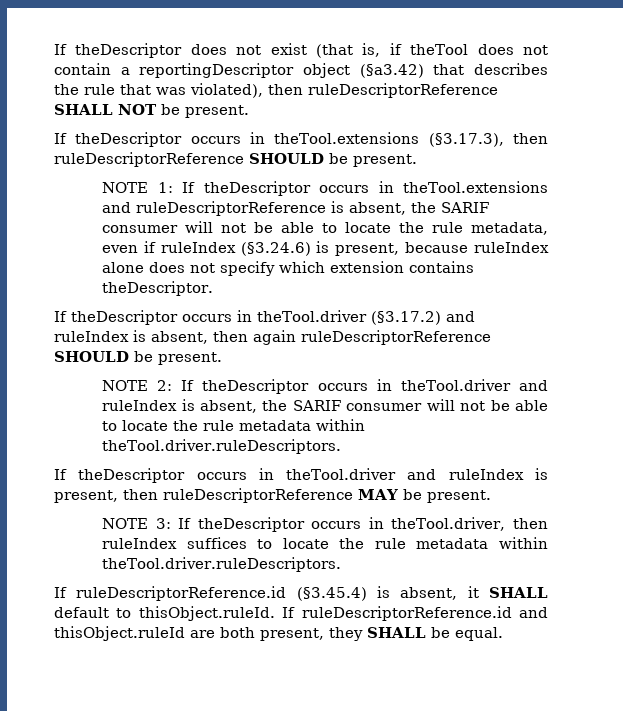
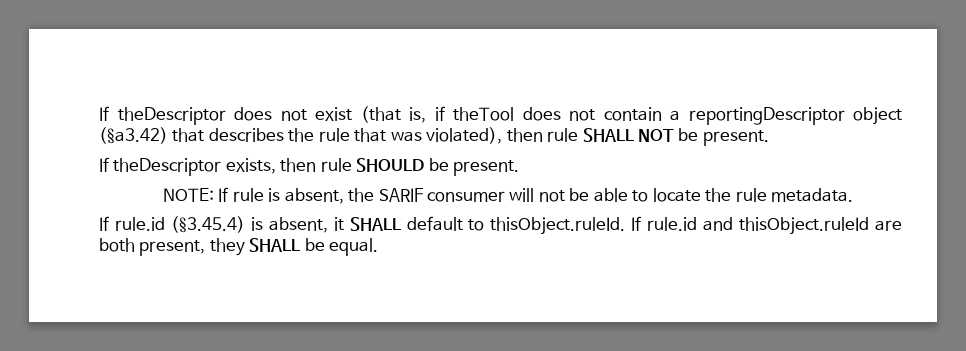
- If theDescriptor does not exist (that is, if theTool does not contain a reportingDescriptor object (§a3.42) that describes the rule that was violated), then ruleDescriptorReference SHALL NOT be present.
+ If theDescriptor does not exist (that is, if theTool does not contain a reportingDescriptor object (§a3.42) that describes the rule that was violated), then rule SHALL NOT be present.
- If theDescriptor occurs in theTool.extensions (§3.17.3), then ruleDescriptorReference SHOULD be present.
- NOTE 1: If theDescriptor occurs in theTool.extensions and ruleDescriptorReference is absent, the SARIF consumer will not be able to locate the rule metadata, even if ruleIndex (§3.24.6) is present, because ruleIndex alone does not specify which extension contains theDescriptor.
- If theDescriptor occurs in theTool.driver (§3.17.2) and ruleIndex is absent, then again ruleDescriptorReference SHOULD be present.
- NOTE 2: If theDescriptor occurs in theTool.driver and ruleIndex is absent, the SARIF consumer will not be able to locate the rule metadata within theTool.driver.ruleDescriptors.
- If theDescriptor occurs in theTool.driver and ruleIndex is present, then ruleDescriptorReference MAY be present.
- NOTE 3: If theDescriptor occurs in theTool.driver, then ruleIndex suffices to locate the rule metadata within theTool.driver.ruleDescriptors.
- If ruleDescriptorReference.id (§3.45.4) is absent, it SHALL default to thisObject.ruleId. If ruleDescriptorReference.id and thisObject.ruleId are both present, they SHALL be equal.
+ If theDescriptor exists, then rule SHOULD be present.
+ NOTE: If rule is absent, the SARIF consumer will not be able to locate the rule metadata.
+ If rule.id (§3.45.4) is absent, it SHALL default to thisObject.ruleId. If rule.id and thisObject.ruleId are both present, they SHALL be equal.

